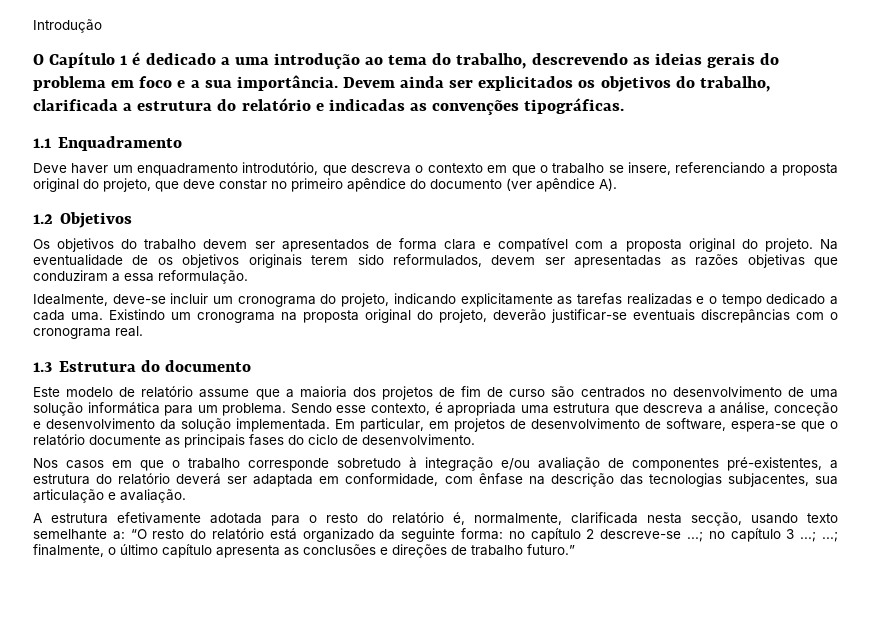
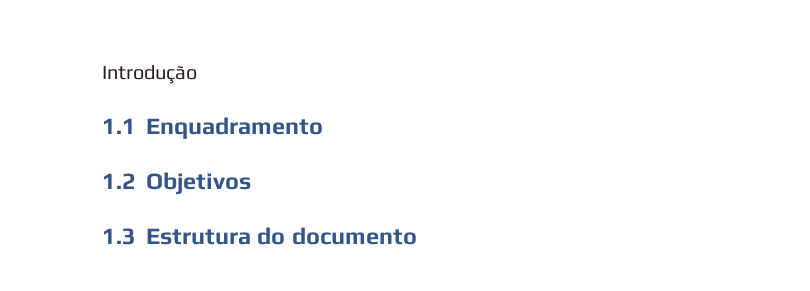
- O Capítulo 1 é dedicado a uma introdução ao tema do trabalho, descrevendo as ideias gerais do problema em foco e a sua importância. Devem ainda ser explicitados os objetivos do trabalho, clarificada a estrutura do relatório e indicadas as convenções tipográficas.
  1.1 Enquadramento
- Deve haver um enquadramento introdutório, que descreva o contexto em que o trabalho se insere, referenciando a proposta original do projeto, que deve constar no primeiro apêndice do documento (ver apêndice A).
  1.2 Objetivos
- Os objetivos do trabalho devem ser apresentados de forma clara e compatível com a proposta original do projeto. Na eventualidade de os objetivos originais terem sido reformulados, devem ser apresentadas as razões objetivas que conduziram a essa reformulação.
- Idealmente, deve-se incluir um cronograma do projeto, indicando explicitamente as tarefas realizadas e o tempo dedicado a cada uma. Existindo um cronograma na proposta original do projeto, deverão justificar-se eventuais discrepâncias com o cronograma real.
  1.3 Estrutura do documento
- Este modelo de relatório assume que a maioria dos projetos de fim de curso são centrados no desenvolvimento de uma solução informática para um problema. Sendo esse contexto, é apropriada uma estrutura que descreva a análise, conceção e desenvolvimento da solução implementada. Em particular, em projetos de desenvolvimento de software, espera-se que o relatório documente as principais fases do ciclo de desenvolvimento.
- Nos casos em que o trabalho corresponde sobretudo à integração e/ou avaliação de componentes pré-existentes, a estrutura do relatório deverá ser adaptada em conformidade, com ênfase na descrição das tecnologias subjacentes, sua articulação e avaliação.
- A estrutura efetivamente adotada para o resto do relatório é, normalmente, clarificada nesta secção, usando texto semelhante a: “O resto do relatório está organizado da seguinte forma: no capítulo 2 descreve-se ...; no capítulo 3 ...; ...; finalmente, o último capítulo apresenta as conclusões e direções de trabalho futuro.”

